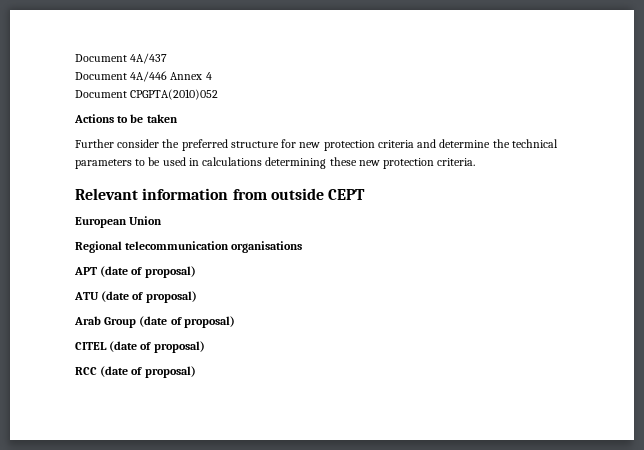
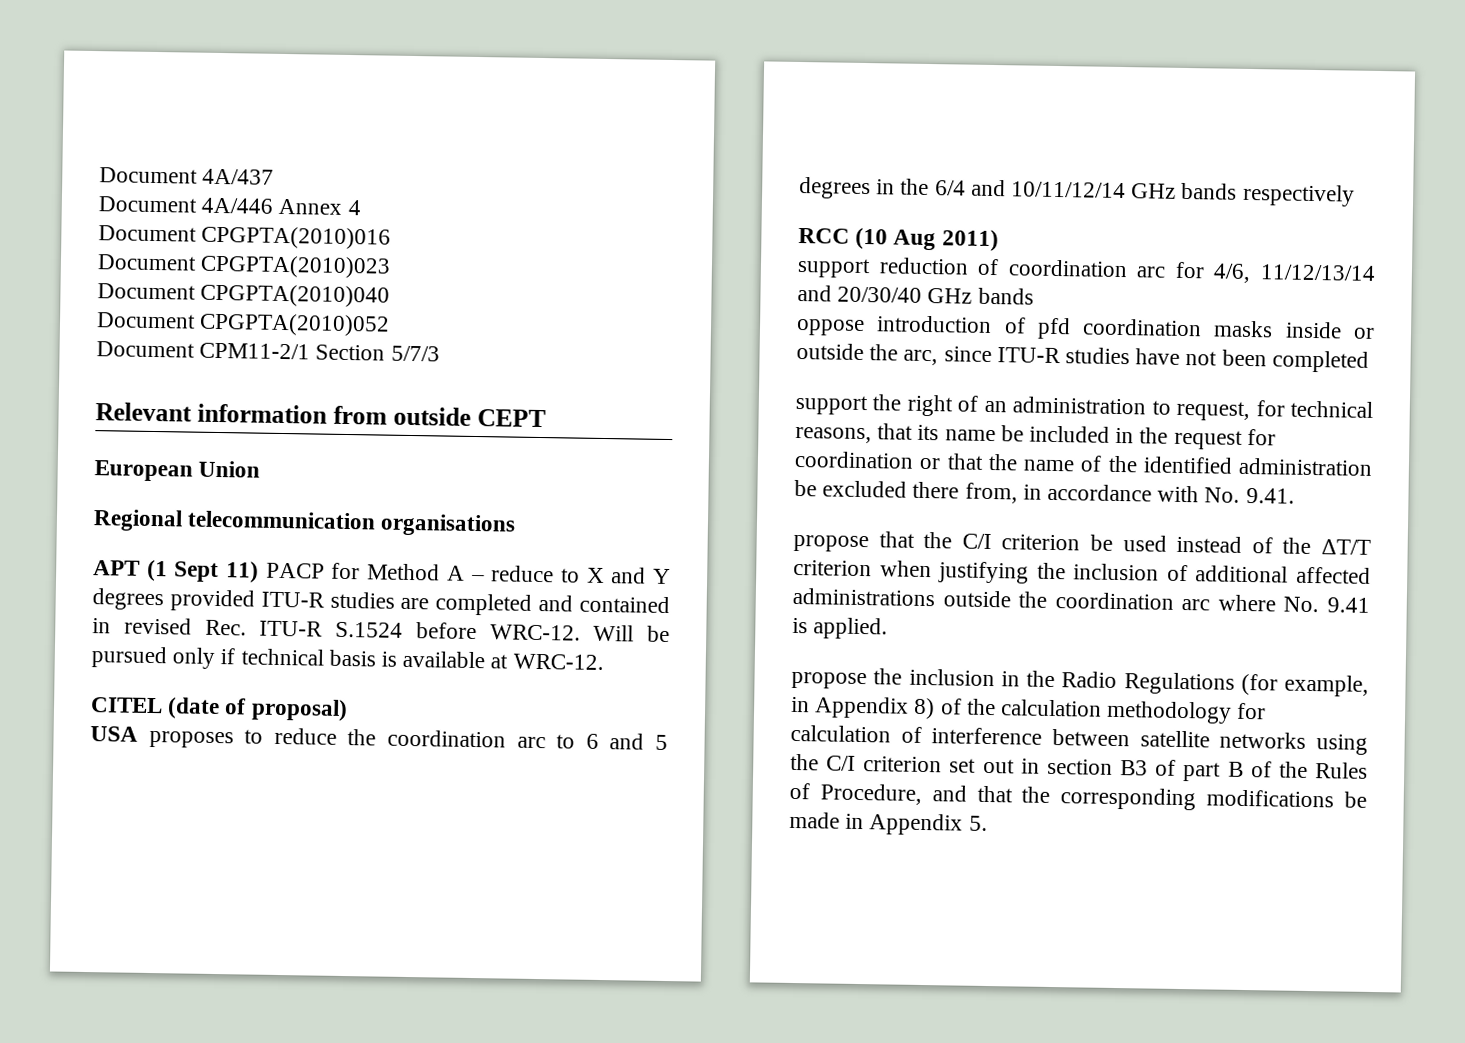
+ Document CPGPTA(2010)016
+ Document CPGPTA(2010)023
+ Document CPGPTA(2010)040
  Document CPGPTA(2010)052
- Actions to be taken
- Further consider the preferred structure for new protection criteria and determine the technical parameters to be used in calculations determining these new protection criteria.
+ Document CPM11-2/1 Section 5/7/3
- APT (date of proposal)
- ATU (date of proposal)
- Arab Group (date of proposal)
+ APT (1 Sept 11) PACP for Method A – reduce to X and Y degrees provided ITU-R studies are completed and contained in revised Rec. ITU-R S.1524 before WRC-12. Will be pursued only if technical basis is available at WRC-12.
  CITEL (date of proposal)
- RCC (date of proposal)
+ USA proposes to reduce the coordination arc to 6 and 5 degrees in the 6/4 and 10/11/12/14 GHz bands respectively
+ RCC (10 Aug 2011)
+ support reduction of coordination arc for 4/6, 11/12/13/14 and 20/30/40 GHz bands
+ oppose introduction of pfd coordination masks inside or outside the arc, since ITU-R studies have not been completed
+ support the right of an administration to request, for technical reasons, that its name be included in the request for coordination or that the name of the identified administration be excluded there from, in accordance with No. 9.41.
+ propose that the C/I criterion be used instead of the ΔT/T criterion when justifying the inclusion of additional affected administrations outside the coordination arc where No. 9.41 is applied.
+ propose the inclusion in the Radio Regulations (for example, in Appendix 8) of the calculation methodology for calculation of interference between satellite networks using the C/I criterion set out in section B3 of part B of the Rules of Procedure, and that the corresponding modifications be made in Appendix 5.

